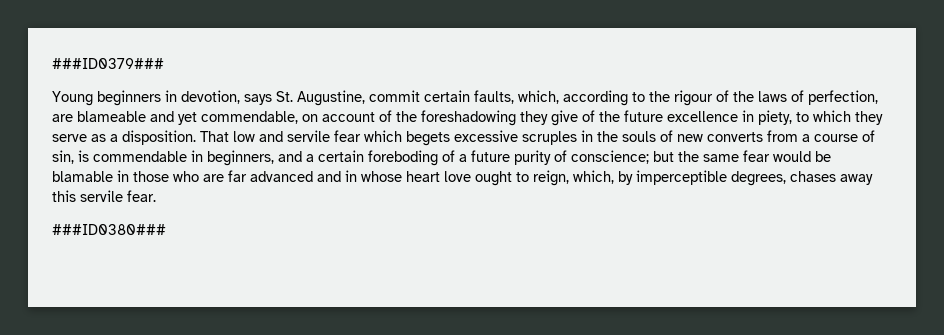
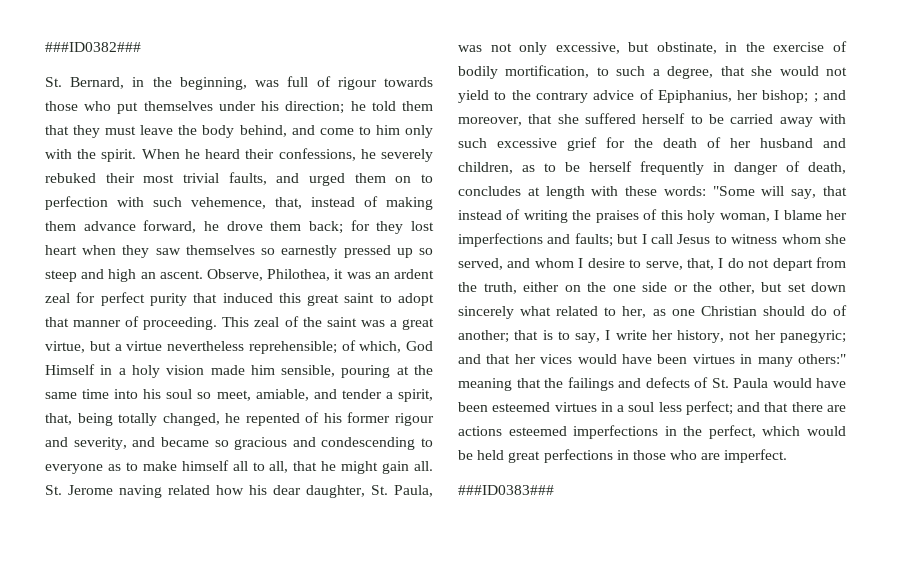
- ###ID0379###
- Young beginners in devotion, says St. Augustine, commit certain faults, which, according to the rigour of the laws of perfection, are blameable and yet commendable, on account of the foreshadowing they give of the future excellence in piety, to which they serve as a disposition. That low and servile fear which begets excessive scruples in the souls of new converts from a course of sin, is commendable in beginners, and a certain foreboding of a future purity of conscience; but the same fear would be blamable in those who are far advanced and in whose heart love ought to reign, which, by imperceptible degrees, chases away this servile fear.
- ###ID0380###
+ ###ID0382###
+ St. Bernard, in the beginning, was full of rigour towards those who put themselves under his direction; he told them that they must leave the body behind, and come to him only with the spirit. When he heard their confessions, he severely rebuked their most trivial faults, and urged them on to perfection with such vehemence, that, instead of making them advance forward, he drove them back; for they lost heart when they saw themselves so earnestly pressed up so steep and high an ascent. Observe, Philothea, it was an ardent zeal for perfect purity that induced this great saint to adopt that manner of proceeding. This zeal of the saint was a great virtue, but a virtue nevertheless reprehensible; of which, God Himself in a holy vision made him sensible, pouring at the same time into his soul so meet, amiable, and tender a spirit, that, being totally changed, he repented of his former rigour and severity, and became so gracious and condescending to everyone as to make himself all to all, that he might gain all. St. Jerome naving related how his dear daughter, St. Paula, was not only excessive, but obstinate, in the exercise of bodily mortification, to such a degree, that she would not yield to the contrary advice of Epiphanius, her bishop; ; and moreover, that she suffered herself to be carried away with such excessive grief for the death of her husband and children, as to be herself frequently in danger of death, concludes at length with these words: "Some will say, that instead of writing the praises of this holy woman, I blame her imperfections and faults; but I call Jesus to witness whom she served, and whom I desire to serve, that, I do not depart from the truth, either on the one side or the other, but set down sincerely what related to her, as one Christian should do of another; that is to say, I write her history, not her panegyric; and that her vices would have been virtues in many others:" meaning that the failings and defects of St. Paula would have been esteemed virtues in a soul less perfect; and that there are actions esteemed imperfections in the perfect, which would be held great perfections in those who are imperfect.
+ ###ID0383###

